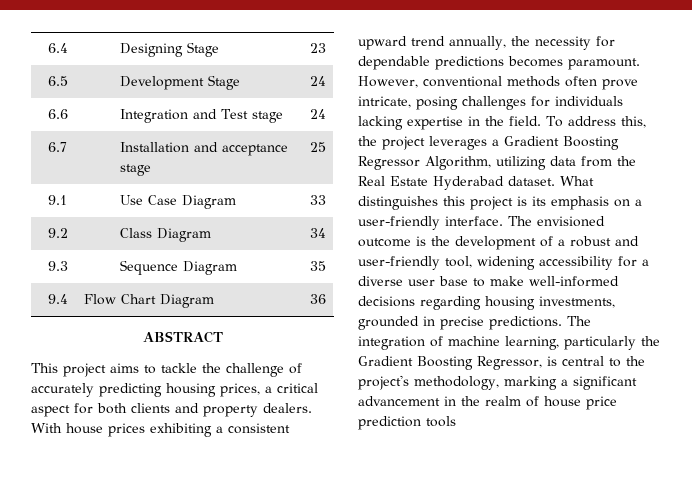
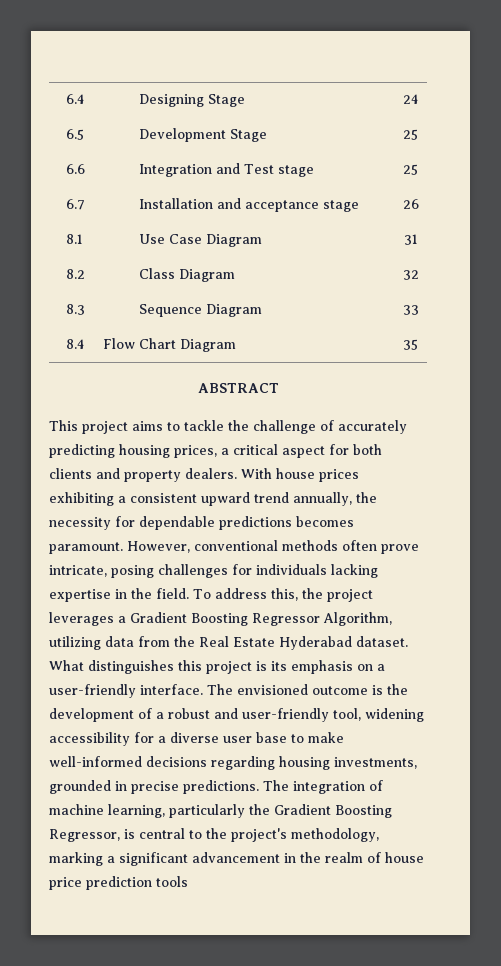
- 6.4 | Designing Stage | 23
+ 6.4 | Designing Stage | 24
- 6.5 | Development Stage | 24
+ 6.5 | Development Stage | 25
- 6.6 | Integration and Test stage | 24
+ 6.6 | Integration and Test stage | 25
- 6.7 | Installation and acceptance stage | 25
- 9.1 | Use Case Diagram | 33
- 9.2 | Class Diagram | 34
- 9.3 | Sequence Diagram | 35
- 9.4 | Flow Chart Diagram | 36
+ 6.7 | Installation and acceptance stage | 26
+ 8.1 | Use Case Diagram | 31
+ 8.2 | Class Diagram | 32
+ 8.3 | Sequence Diagram | 33
+ 8.4 | Flow Chart Diagram | 35

